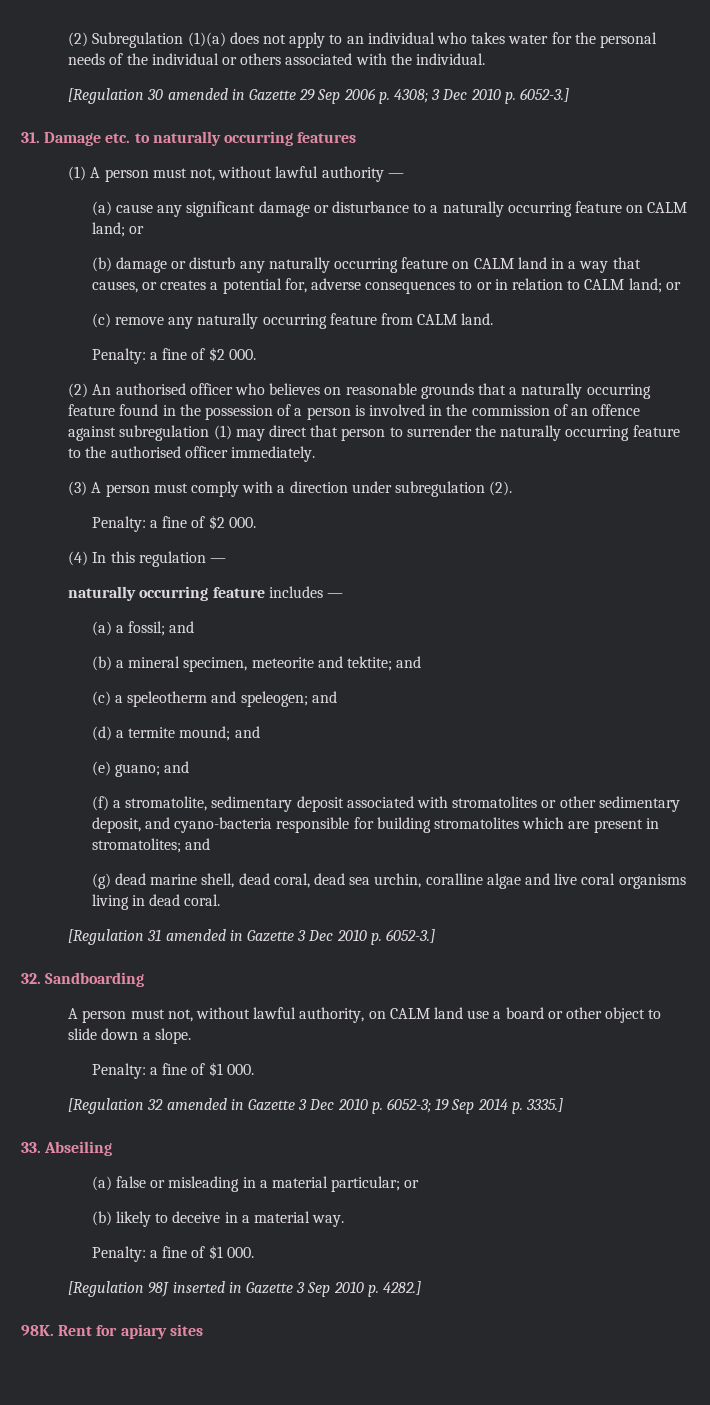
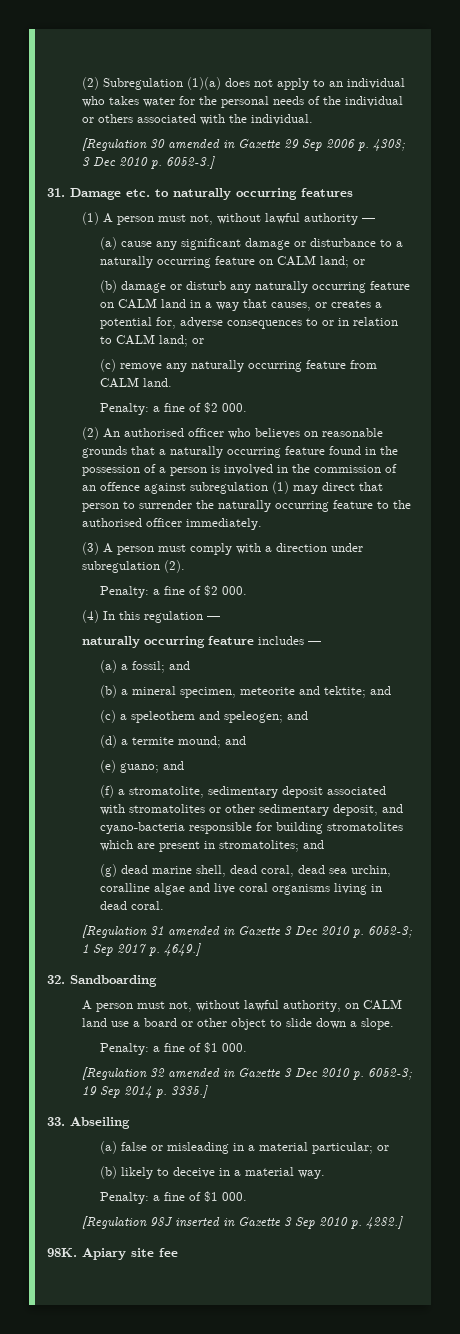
- (c) a speleotherm and speleogen; and
+ (c) a speleothem and speleogen; and
- [Regulation 31 amended in Gazette 3 Dec 2010 p. 6052-3.]
+ [Regulation 31 amended in Gazette 3 Dec 2010 p. 6052-3; 1 Sep 2017 p. 4649.]
- Rent for apiary sites
+ Apiary site fee

